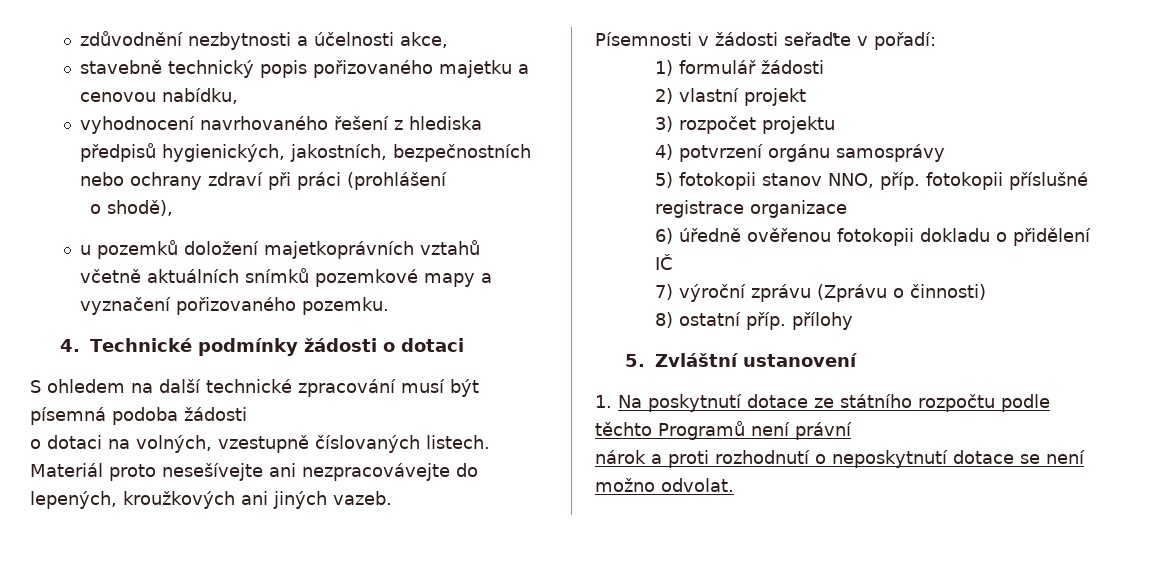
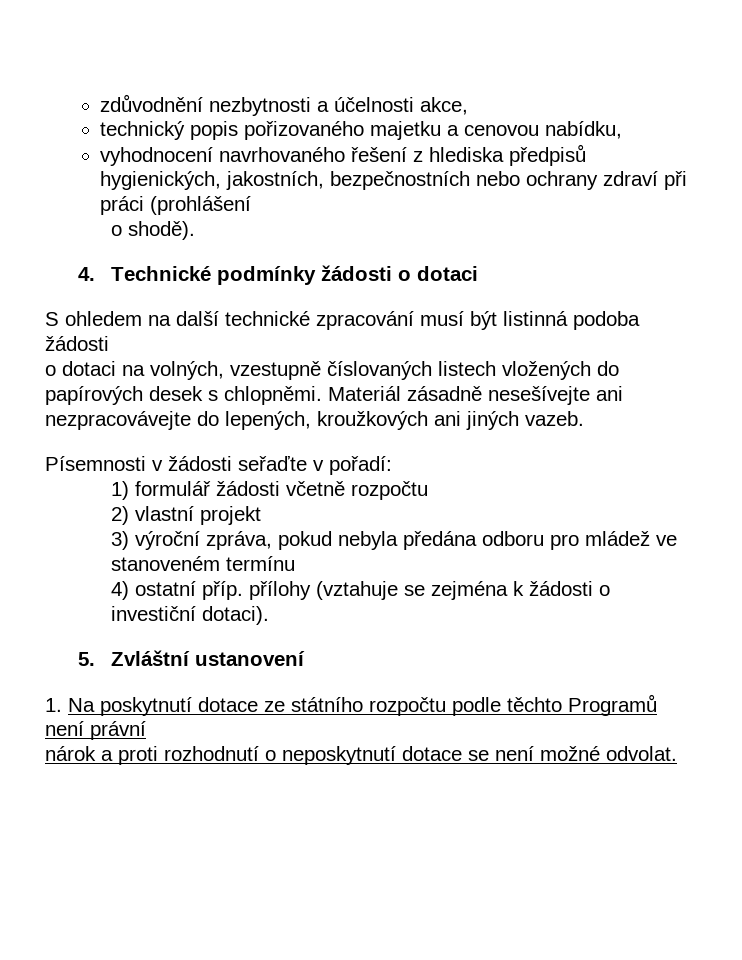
- stavebně technický popis pořizovaného majetku a cenovou nabídku,
+ technický popis pořizovaného majetku a cenovou nabídku,
- o shodě),
- u pozemků doložení majetkoprávních vztahů včetně aktuálních snímků pozemkové mapy a vyznačení pořizovaného pozemku.
+ o shodě).
- S ohledem na další technické zpracování musí být písemná podoba žádosti
+ S ohledem na další technické zpracování musí být listinná podoba žádosti
- o dotaci na volných, vzestupně číslovaných listech. Materiál proto nesešívejte ani nezpracovávejte do lepených, kroužkových ani jiných vazeb.
+ o dotaci na volných, vzestupně číslovaných listech vložených do papírových desek s chlopněmi. Materiál zásadně nesešívejte ani nezpracovávejte do lepených, kroužkových ani jiných vazeb.
- 1) formulář žádosti
+ 1) formulář žádosti včetně rozpočtu
- 3) rozpočet projektu
- 4) potvrzení orgánu samosprávy
- 5) fotokopii stanov NNO, příp. fotokopii příslušné registrace organizace
- 6) úředně ověřenou fotokopii dokladu o přidělení IČ
- 7) výroční zprávu (Zprávu o činnosti)
- 8) ostatní příp. přílohy
+ 3) výroční zpráva, pokud nebyla předána odboru pro mládež ve stanoveném termínu
+ 4) ostatní příp. přílohy (vztahuje se zejména k žádosti o investiční dotaci).
- nárok a proti rozhodnutí o neposkytnutí dotace se není možno odvolat.
+ nárok a proti rozhodnutí o neposkytnutí dotace se není možné odvolat.

